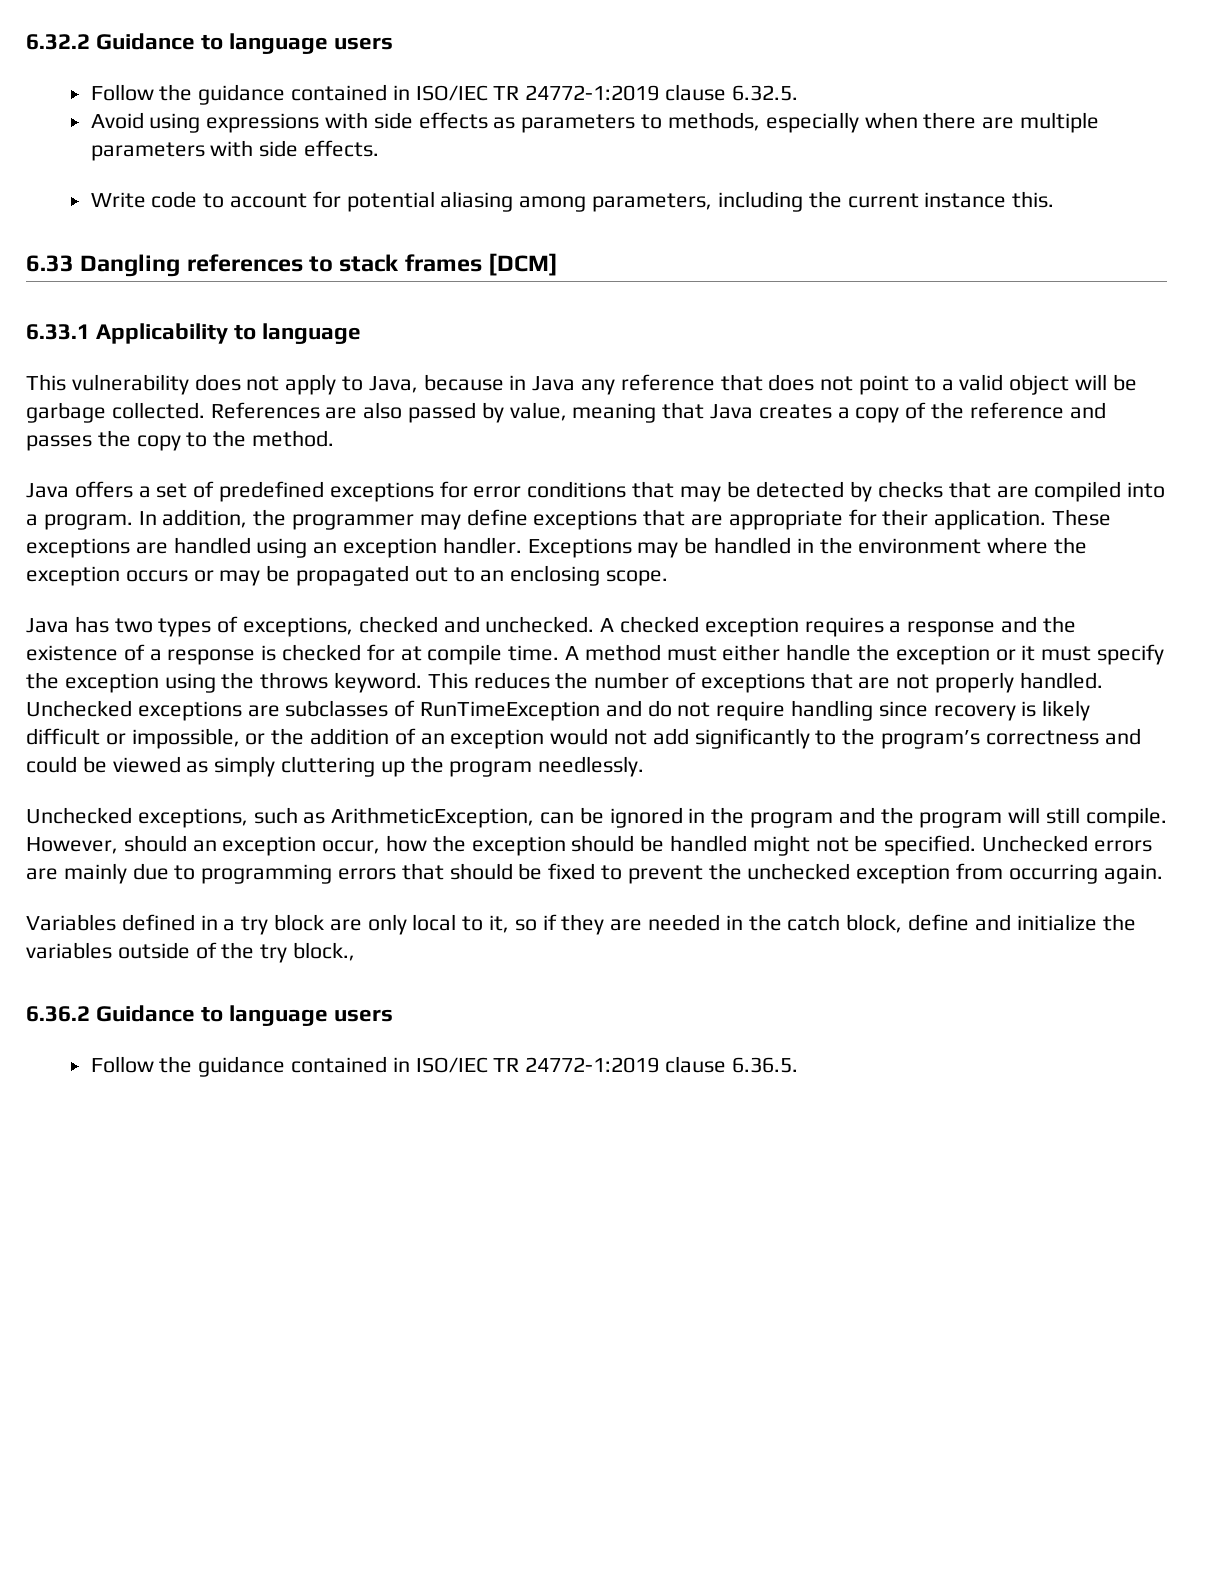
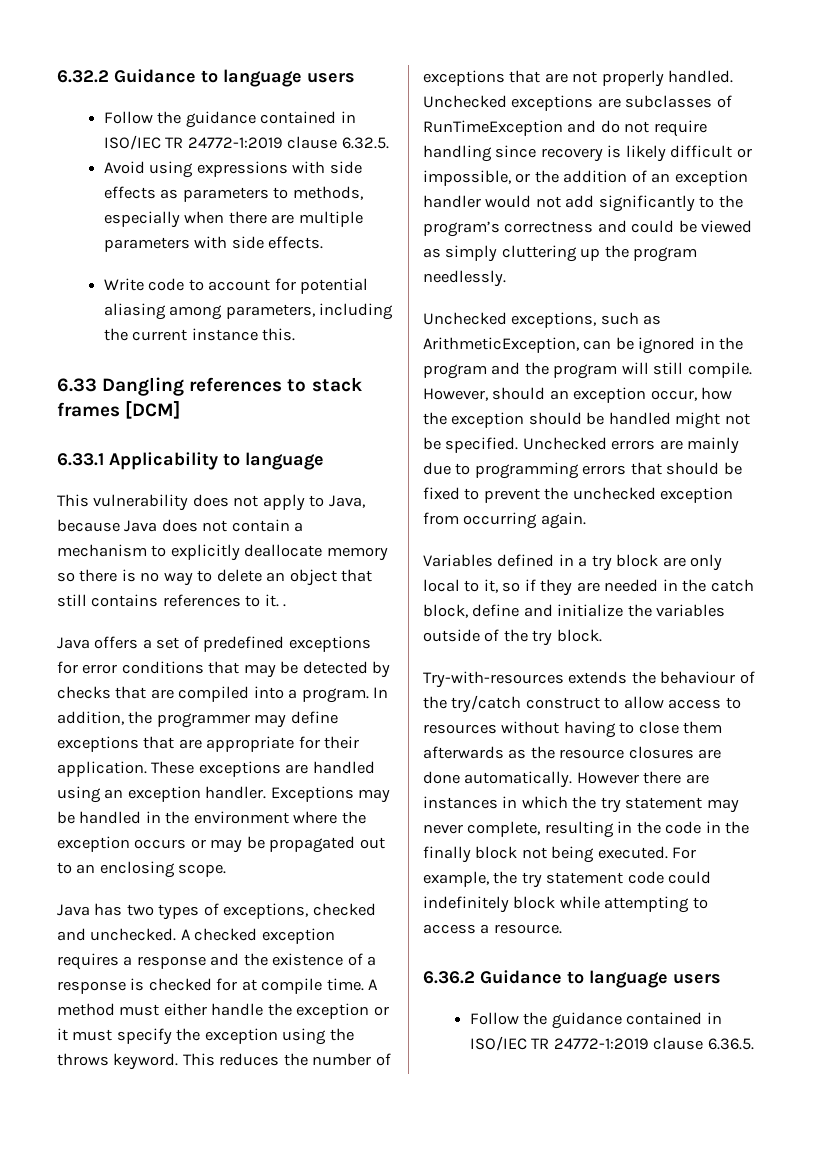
- This vulnerability does not apply to Java, because in Java any reference that does not point to a valid object will be garbage collected. References are also passed by value, meaning that Java creates a copy of the reference and passes the copy to the method.
+ This vulnerability does not apply to Java, because Java does not contain a mechanism to explicitly deallocate memory so there is no way to delete an object that still contains references to it. .
- Unchecked exceptions are subclasses of RunTimeException and do not require handling since recovery is likely difficult or impossible, or the addition of an exception would not add significantly to the program’s correctness and could be viewed as simply cluttering up the program needlessly.
+ Unchecked exceptions are subclasses of RunTimeException and do not require handling since recovery is likely difficult or impossible, or the addition of an exception handler would not add significantly to the program’s correctness and could be viewed as simply cluttering up the program needlessly.
- Variables defined in a try block are only local to it, so if they are needed in the catch block, define and initialize the variables outside of the try block.,
+ Variables defined in a try block are only local to it, so if they are needed in the catch block, define and initialize the variables outside of the try block.
+ Try-with-resources extends the behaviour of the try/catch construct to allow access to resources without having to close them afterwards as the resource closures are done automatically. However there are instances in which the try statement may never complete, resulting in the code in the finally block not being executed. For example, the try statement code could indefinitely block while attempting to access a resource.

